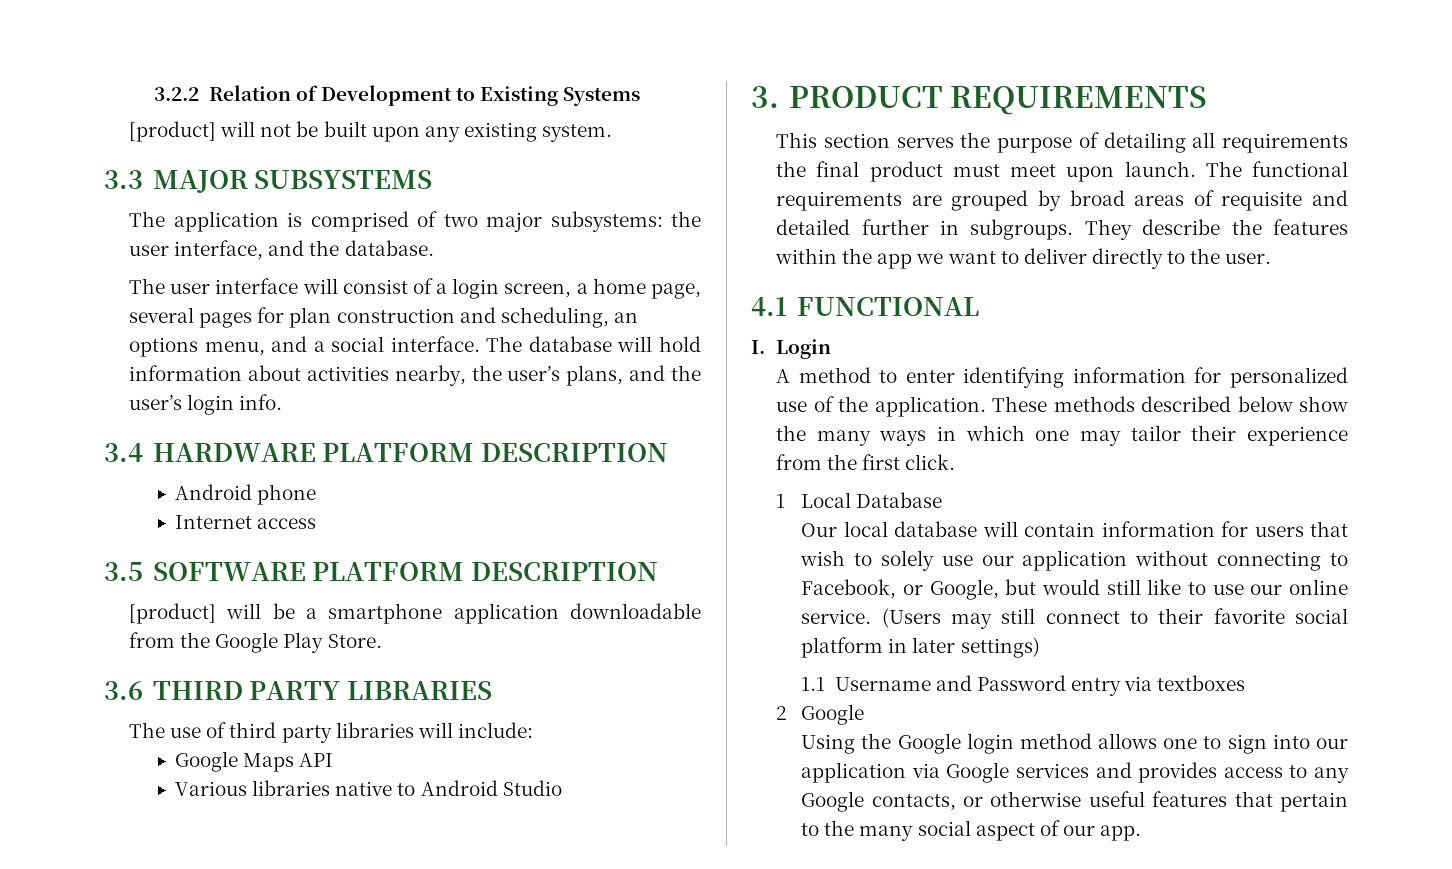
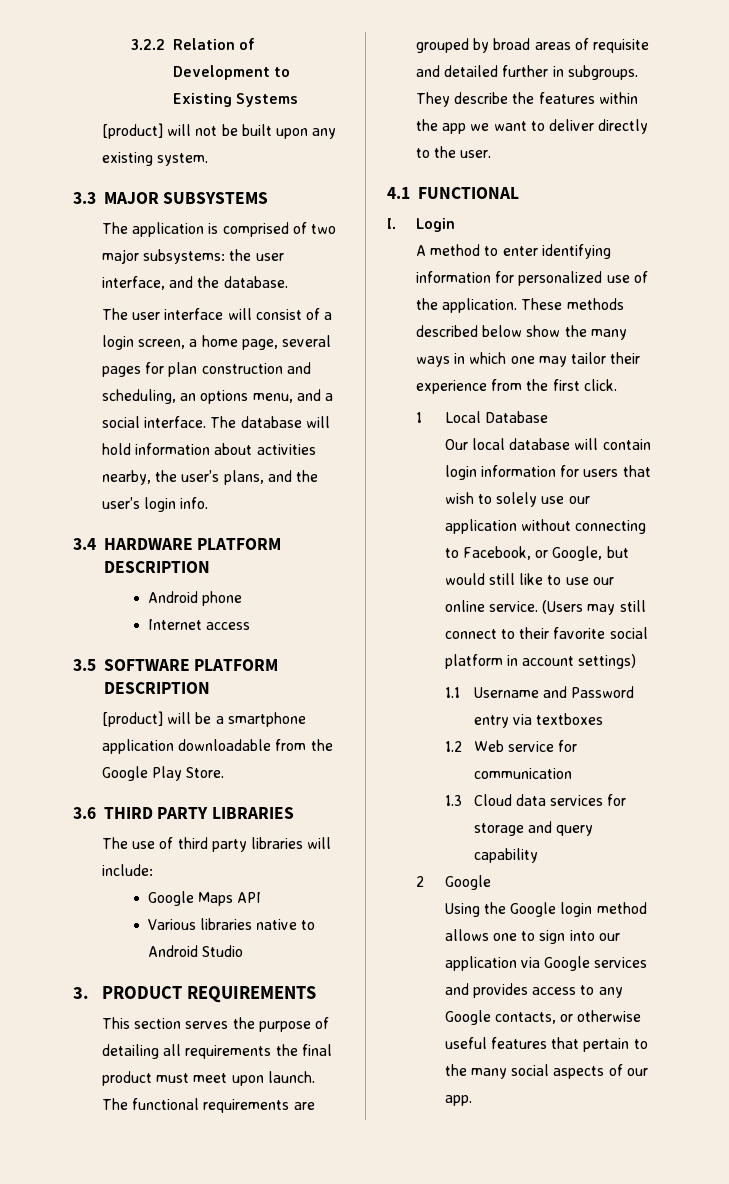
- Our local database will contain information for users that wish to solely use our application without connecting to Facebook, or Google, but would still like to use our online service.
+ Our local database will contain login information for users that wish to solely use our application without connecting to Facebook, or Google, but would still like to use our online service.
- (Users may still connect to their favorite social platform in later settings)
+ (Users may still connect to their favorite social platform in account settings)
+ 1.2 Web service for communication
+ 1.3 Cloud data services for storage and query capability
- Using the Google login method allows one to sign into our application via Google services and provides access to any Google contacts, or otherwise useful features that pertain to the many social aspect of our app.
+ Using the Google login method allows one to sign into our application via Google services and provides access to any Google contacts, or otherwise useful features that pertain to the many social aspects of our app.

